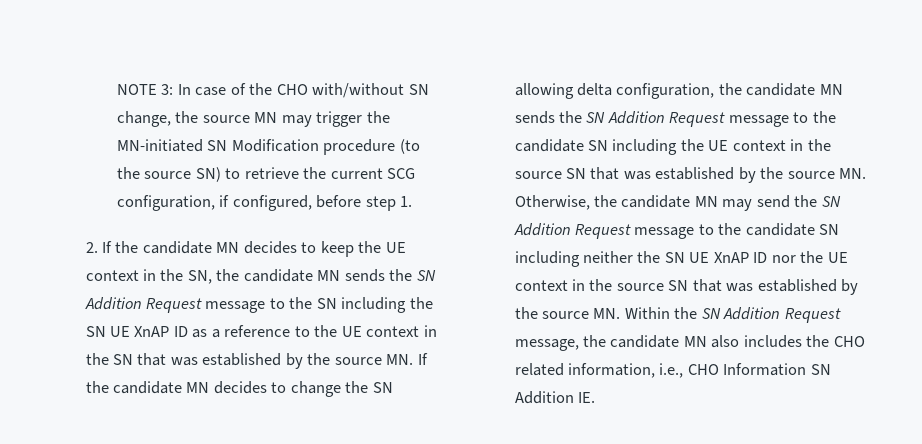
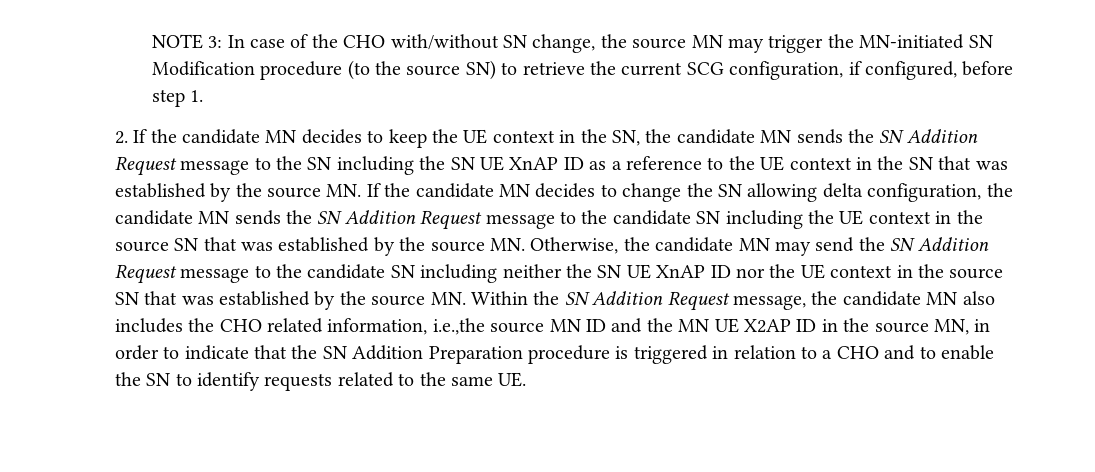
- 2. If the candidate MN decides to keep the UE context in the SN, the candidate MN sends the SN Addition Request message to the SN including the SN UE XnAP ID as a reference to the UE context in the SN that was established by the source MN. If the candidate MN decides to change the SN allowing delta configuration, the candidate MN sends the SN Addition Request message to the candidate SN including the UE context in the source SN that was established by the source MN. Otherwise, the candidate MN may send the SN Addition Request message to the candidate SN including neither the SN UE XnAP ID nor the UE context in the source SN that was established by the source MN. Within the SN Addition Request message, the candidate MN also includes the CHO related information, i.e., CHO Information SN Addition IE.
+ 2. If the candidate MN decides to keep the UE context in the SN, the candidate MN sends the SN Addition Request message to the SN including the SN UE XnAP ID as a reference to the UE context in the SN that was established by the source MN. If the candidate MN decides to change the SN allowing delta configuration, the candidate MN sends the SN Addition Request message to the candidate SN including the UE context in the source SN that was established by the source MN. Otherwise, the candidate MN may send the SN Addition Request message to the candidate SN including neither the SN UE XnAP ID nor the UE context in the source SN that was established by the source MN. Within the SN Addition Request message, the candidate MN also includes the CHO related information, i.e.,the source MN ID and the MN UE X2AP ID in the source MN, in order to indicate that the SN Addition Preparation procedure is triggered in relation to a CHO and to enable the SN to identify requests related to the same UE.

